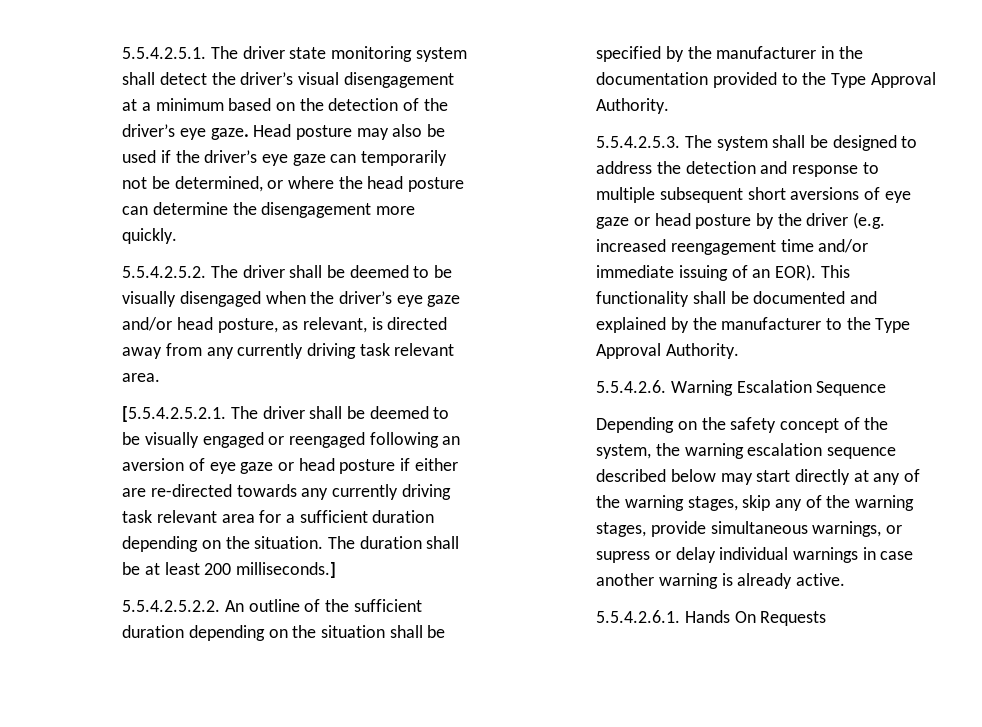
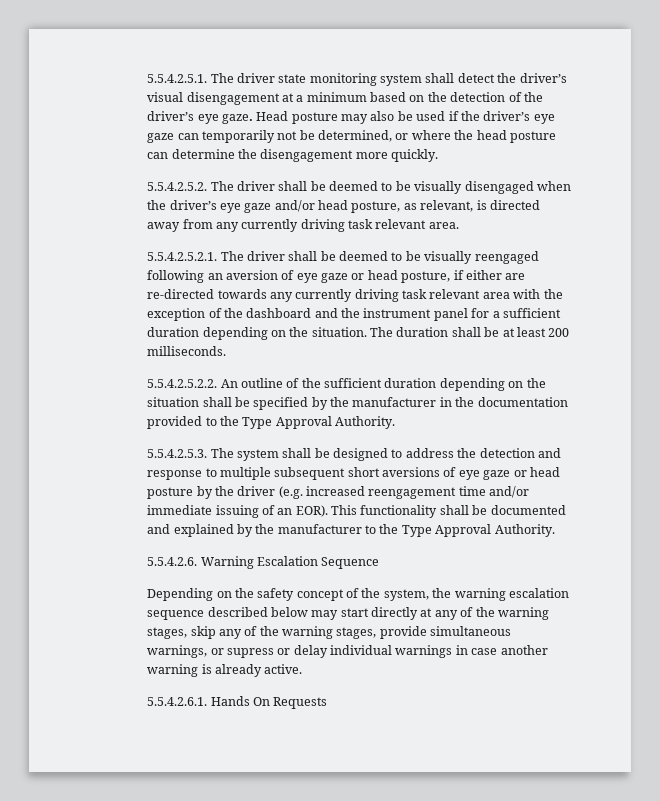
- [5.5.4.2.5.2.1. The driver shall be deemed to be visually engaged or reengaged following an aversion of eye gaze or head posture if either are re-directed towards any currently driving task relevant area for a sufficient duration depending on the situation.
+ 5.5.4.2.5.2.1. The driver shall be deemed to be visually reengaged following an aversion of eye gaze or head posture, if either are re-directed towards any currently driving task relevant area with the exception of the dashboard and the instrument panel for a sufficient duration depending on the situation.
- The duration shall be at least 200 milliseconds.]
+ The duration shall be at least 200 milliseconds.

